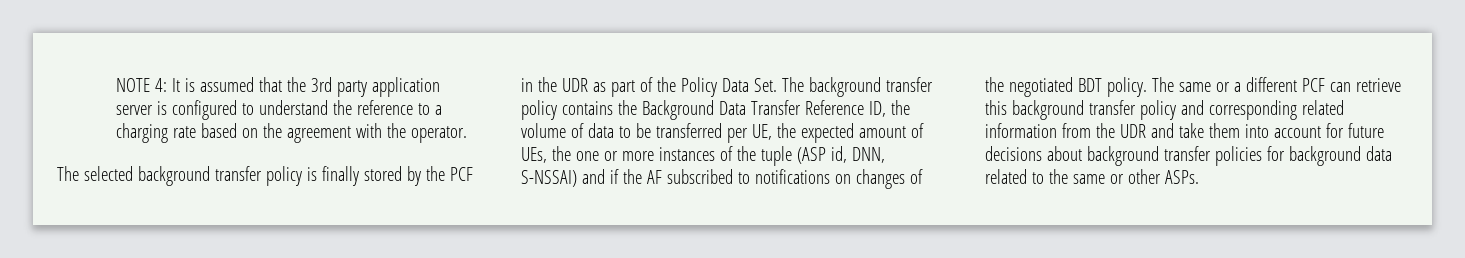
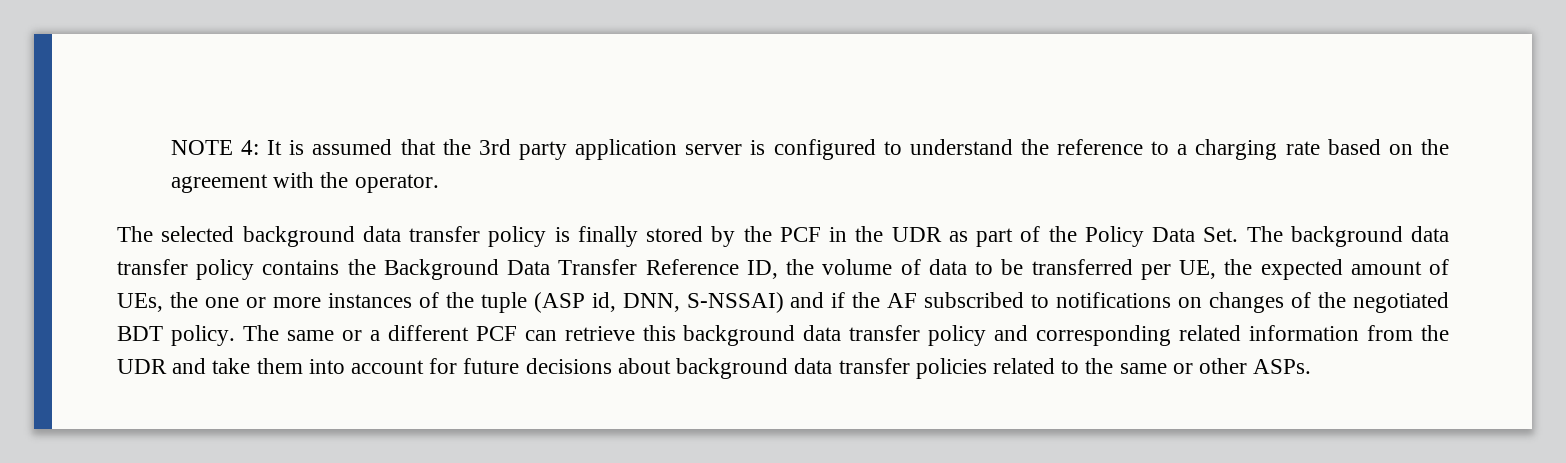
- The selected background transfer policy is finally stored by the PCF in the UDR as part of the Policy Data Set. The background transfer policy contains the Background Data Transfer Reference ID, the volume of data to be transferred per UE, the expected amount of UEs, the one or more instances of the tuple (ASP id, DNN, S-NSSAI) and if the AF subscribed to notifications on changes of the negotiated BDT policy.
+ The selected background data transfer policy is finally stored by the PCF in the UDR as part of the Policy Data Set. The background data transfer policy contains the Background Data Transfer Reference ID, the volume of data to be transferred per UE, the expected amount of UEs, the one or more instances of the tuple (ASP id, DNN, S-NSSAI) and if the AF subscribed to notifications on changes of the negotiated BDT policy.
- The same or a different PCF can retrieve this background transfer policy and corresponding related information from the UDR and take them into account for future decisions about background transfer policies for background data related to the same or other ASPs.
+ The same or a different PCF can retrieve this background data transfer policy and corresponding related information from the UDR and take them into account for future decisions about background data transfer policies related to the same or other ASPs.

